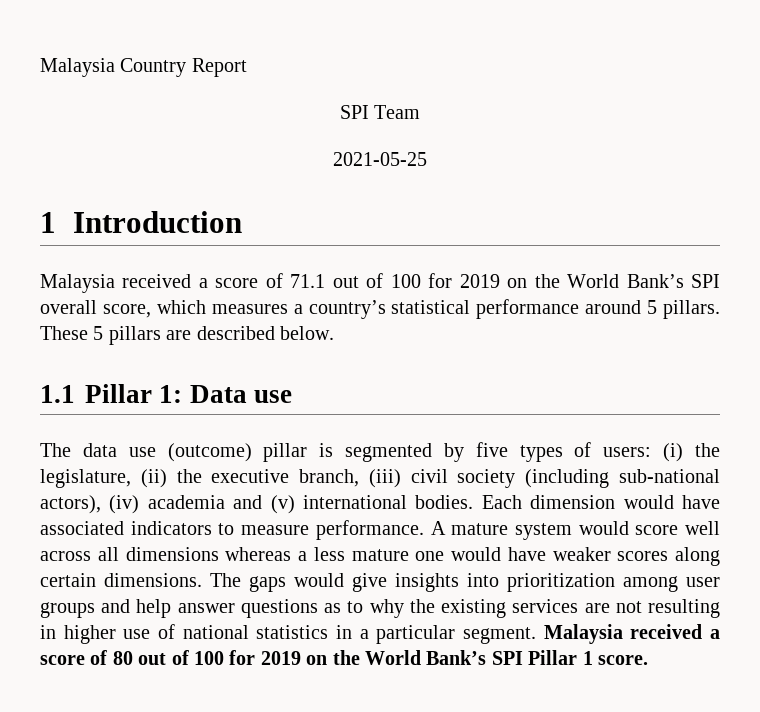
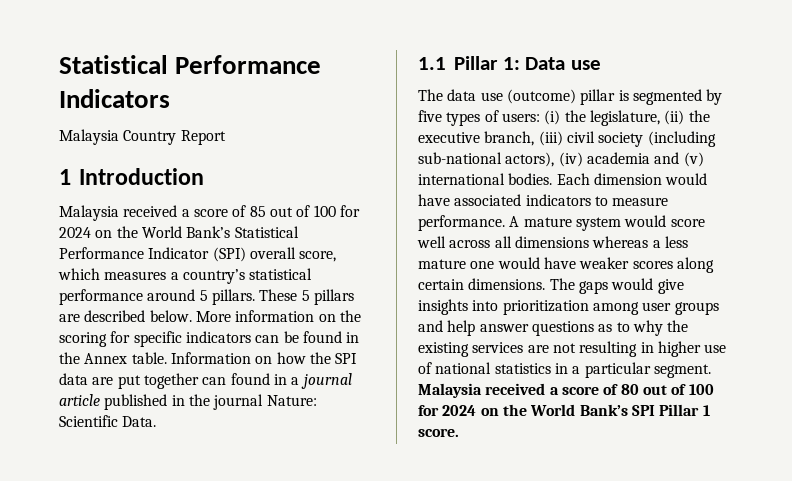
+ Statistical Performance Indicators
- SPI Team
- 2021-05-25
- Malaysia received a score of 71.1 out of 100 for 2019 on the World Bank’s SPI overall score, which measures a country’s statistical performance around 5 pillars.
+ Malaysia received a score of 85 out of 100 for 2024 on the World Bank’s Statistical Performance Indicator (SPI) overall score, which measures a country’s statistical performance around 5 pillars.
+ More information on the scoring for specific indicators can be found in the Annex table. Information on how the SPI data are put together can found in a journal article published in the journal Nature: Scientific Data.
- Malaysia received a score of 80 out of 100 for 2019 on the World Bank’s SPI Pillar 1 score.
+ Malaysia received a score of 80 out of 100 for 2024 on the World Bank’s SPI Pillar 1 score.

